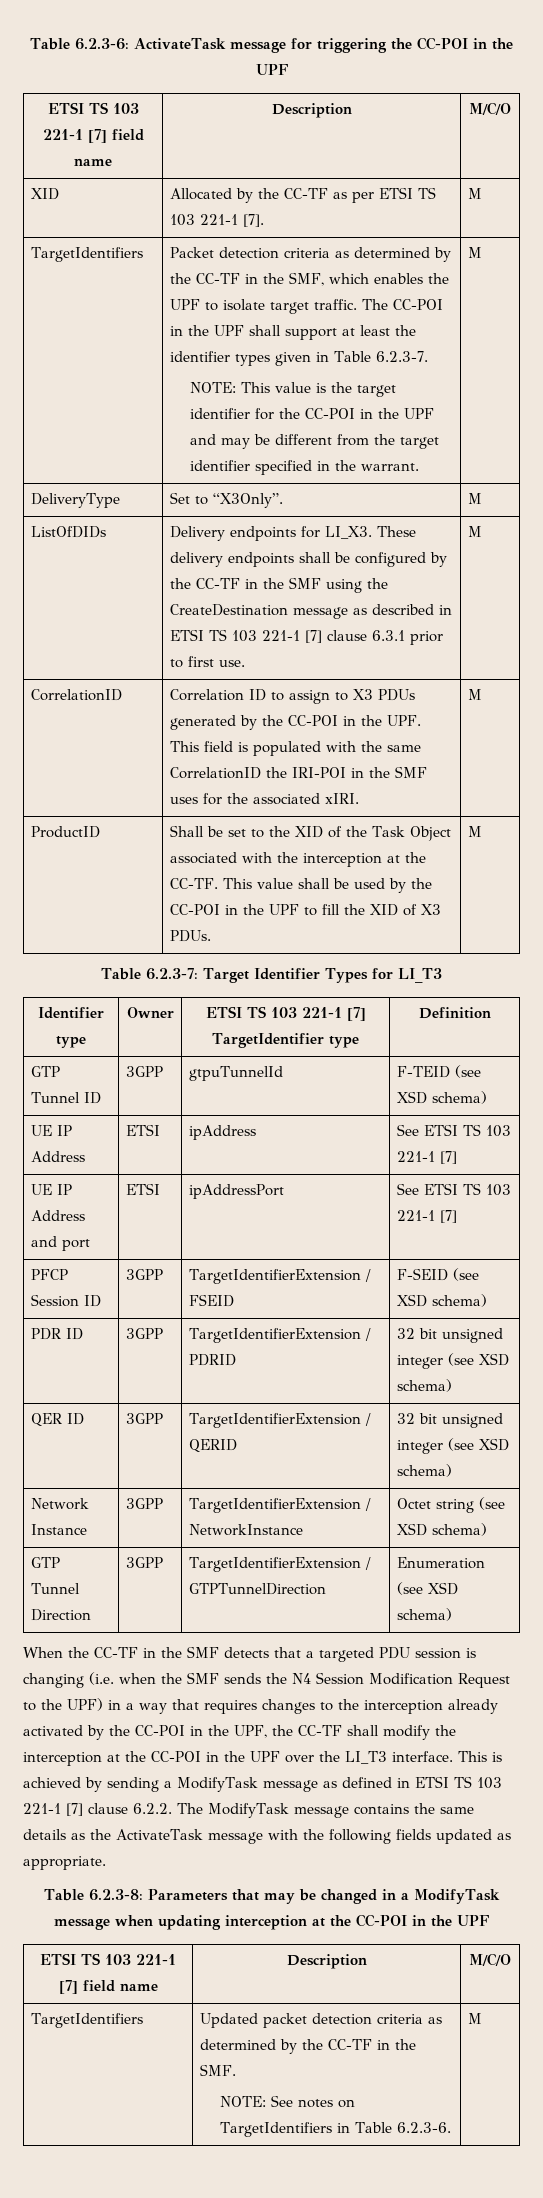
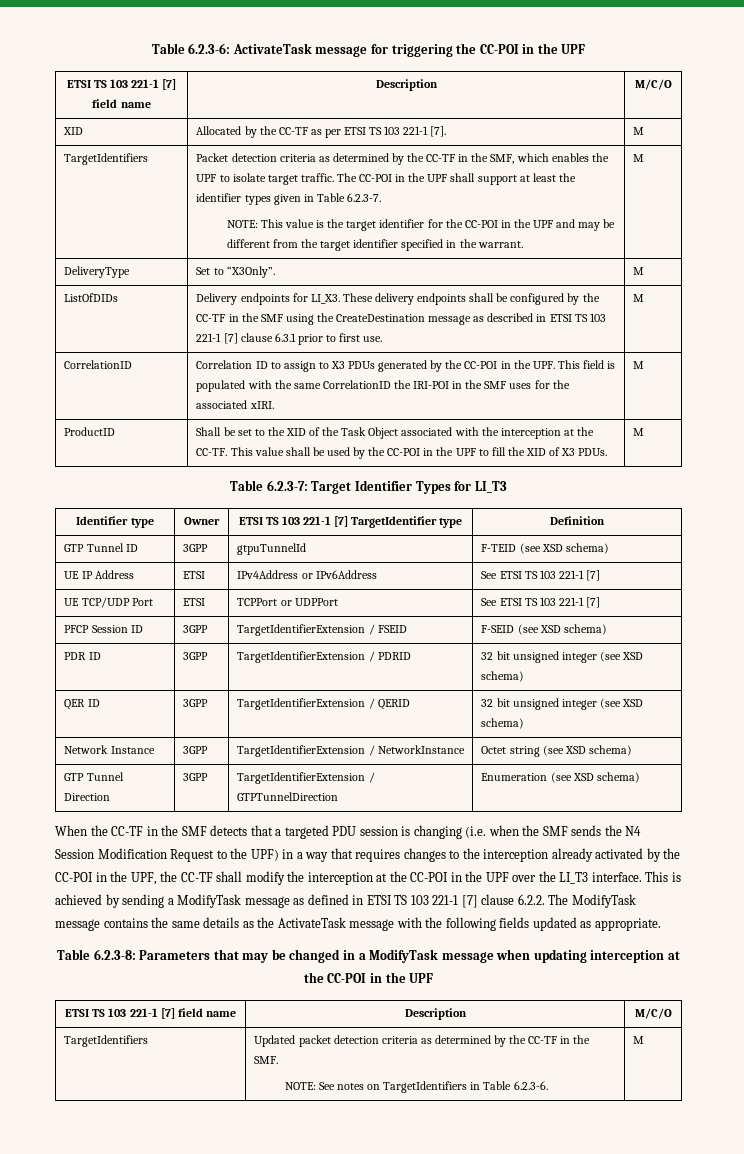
- UE IP Address | ETSI | ipAddress | See ETSI TS 103 221-1 [7]
+ UE IP Address | ETSI | IPv4Address or IPv6Address | See ETSI TS 103 221-1 [7]
- UE IP Address and port | ETSI | ipAddressPort | See ETSI TS 103 221-1 [7]
+ UE TCP/UDP Port | ETSI | TCPPort or UDPPort | See ETSI TS 103 221-1 [7]

